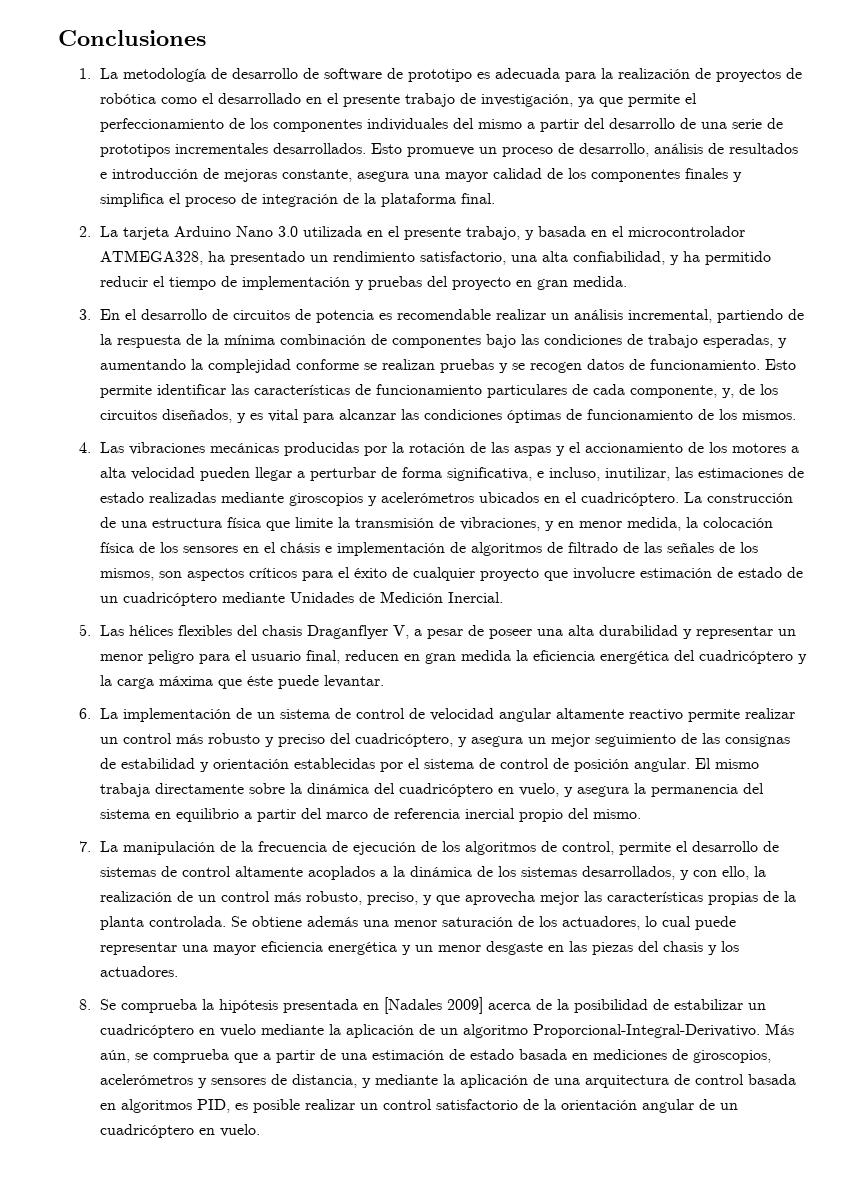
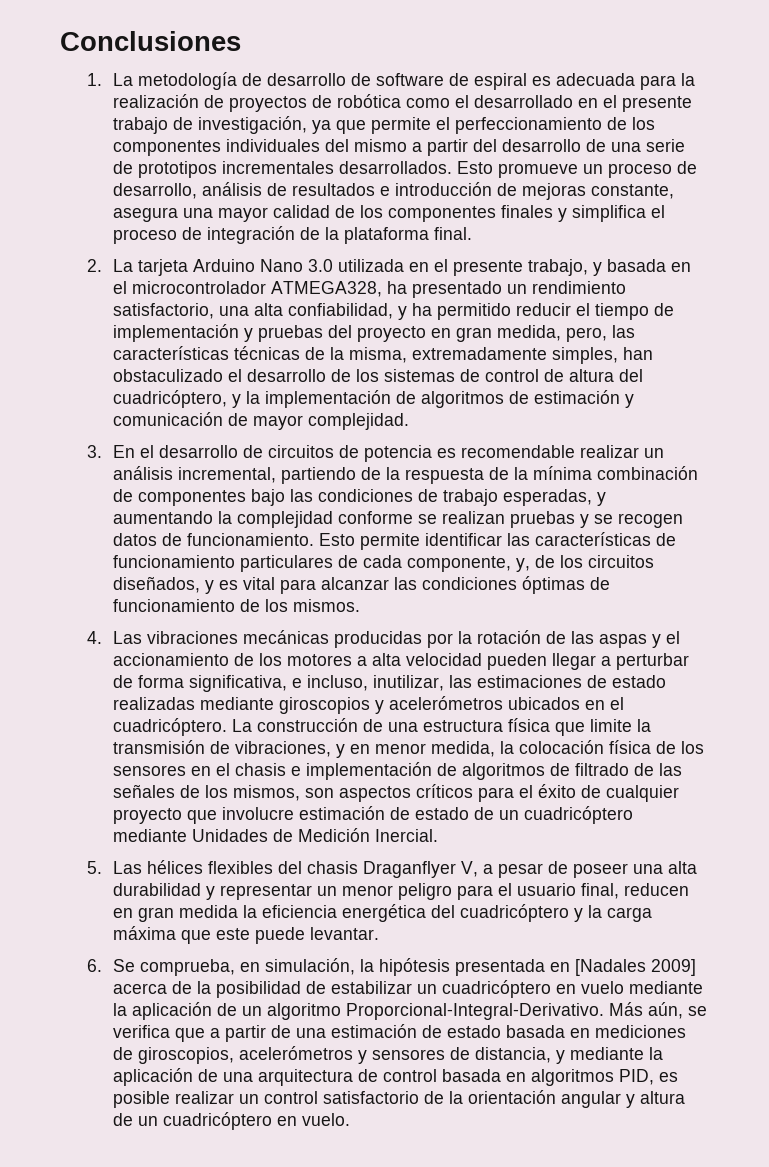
- 1. La metodología de desarrollo de software de prototipo es adecuada para la realización de proyectos de robótica como el desarrollado en el presente trabajo de investigación, ya que permite el perfeccionamiento de los componentes individuales del mismo a partir del desarrollo de una serie de prototipos incrementales desarrollados.
+ 1. La metodología de desarrollo de software de espiral es adecuada para la realización de proyectos de robótica como el desarrollado en el presente trabajo de investigación, ya que permite el perfeccionamiento de los componentes individuales del mismo a partir del desarrollo de una serie de prototipos incrementales desarrollados.
- 2. La tarjeta Arduino Nano 3.0 utilizada en el presente trabajo, y basada en el microcontrolador ATMEGA328, ha presentado un rendimiento satisfactorio, una alta confiabilidad, y ha permitido reducir el tiempo de implementación y pruebas del proyecto en gran medida.
+ 2. La tarjeta Arduino Nano 3.0 utilizada en el presente trabajo, y basada en el microcontrolador ATMEGA328, ha presentado un rendimiento satisfactorio, una alta confiabilidad, y ha permitido reducir el tiempo de implementación y pruebas del proyecto en gran medida, pero, las características técnicas de la misma, extremadamente simples, han obstaculizado el desarrollo de los sistemas de control de altura del cuadricóptero, y la implementación de algoritmos de estimación y comunicación de mayor complejidad.
- La construcción de una estructura física que limite la transmisión de vibraciones, y en menor medida, la colocación física de los sensores en el chásis e implementación de algoritmos de filtrado de las señales de los mismos, son aspectos críticos para el éxito de cualquier proyecto que involucre estimación de estado de un cuadricóptero mediante Unidades de Medición Inercial.
+ La construcción de una estructura física que limite la transmisión de vibraciones, y en menor medida, la colocación física de los sensores en el chasis e implementación de algoritmos de filtrado de las señales de los mismos, son aspectos críticos para el éxito de cualquier proyecto que involucre estimación de estado de un cuadricóptero mediante Unidades de Medición Inercial.
- 5. Las hélices flexibles del chasis Draganflyer V, a pesar de poseer una alta durabilidad y representar un menor peligro para el usuario final, reducen en gran medida la eficiencia energética del cuadricóptero y la carga máxima que éste puede levantar.
+ 5. Las hélices flexibles del chasis Draganflyer V, a pesar de poseer una alta durabilidad y representar un menor peligro para el usuario final, reducen en gran medida la eficiencia energética del cuadricóptero y la carga máxima que este puede levantar.
- 6. La implementación de un sistema de control de velocidad angular altamente reactivo permite realizar un control más robusto y preciso del cuadricóptero, y asegura un mejor seguimiento de las consignas de estabilidad y orientación establecidas por el sistema de control de posición angular. El mismo trabaja directamente sobre la dinámica del cuadricóptero en vuelo, y asegura la permanencia del sistema en equilibrio a partir del marco de referencia inercial propio del mismo.
- 7. La manipulación de la frecuencia de ejecución de los algoritmos de control, permite el desarrollo de sistemas de control altamente acoplados a la dinámica de los sistemas desarrollados, y con ello, la realización de un control más robusto, preciso, y que aprovecha mejor las características propias de la planta controlada. Se obtiene además una menor saturación de los actuadores, lo cual puede representar una mayor eficiencia energética y un menor desgaste en las piezas del chasis y los actuadores.
- 8. Se comprueba la hipótesis presentada en [Nadales 2009] acerca de la posibilidad de estabilizar un cuadricóptero en vuelo mediante la aplicación de un algoritmo Proporcional-Integral-Derivativo.
+ 6. Se comprueba, en simulación, la hipótesis presentada en [Nadales 2009] acerca de la posibilidad de estabilizar un cuadricóptero en vuelo mediante la aplicación de un algoritmo Proporcional-Integral-Derivativo.
- Más aún, se comprueba que a partir de una estimación de estado basada en mediciones de giroscopios, acelerómetros y sensores de distancia, y mediante la aplicación de una arquitectura de control basada en algoritmos PID, es posible realizar un control satisfactorio de la orientación angular de un cuadricóptero en vuelo.
+ Más aún, se verifica que a partir de una estimación de estado basada en mediciones de giroscopios, acelerómetros y sensores de distancia, y mediante la aplicación de una arquitectura de control basada en algoritmos PID, es posible realizar un control satisfactorio de la orientación angular y altura de un cuadricóptero en vuelo.

